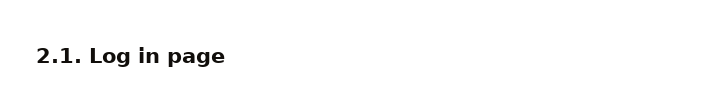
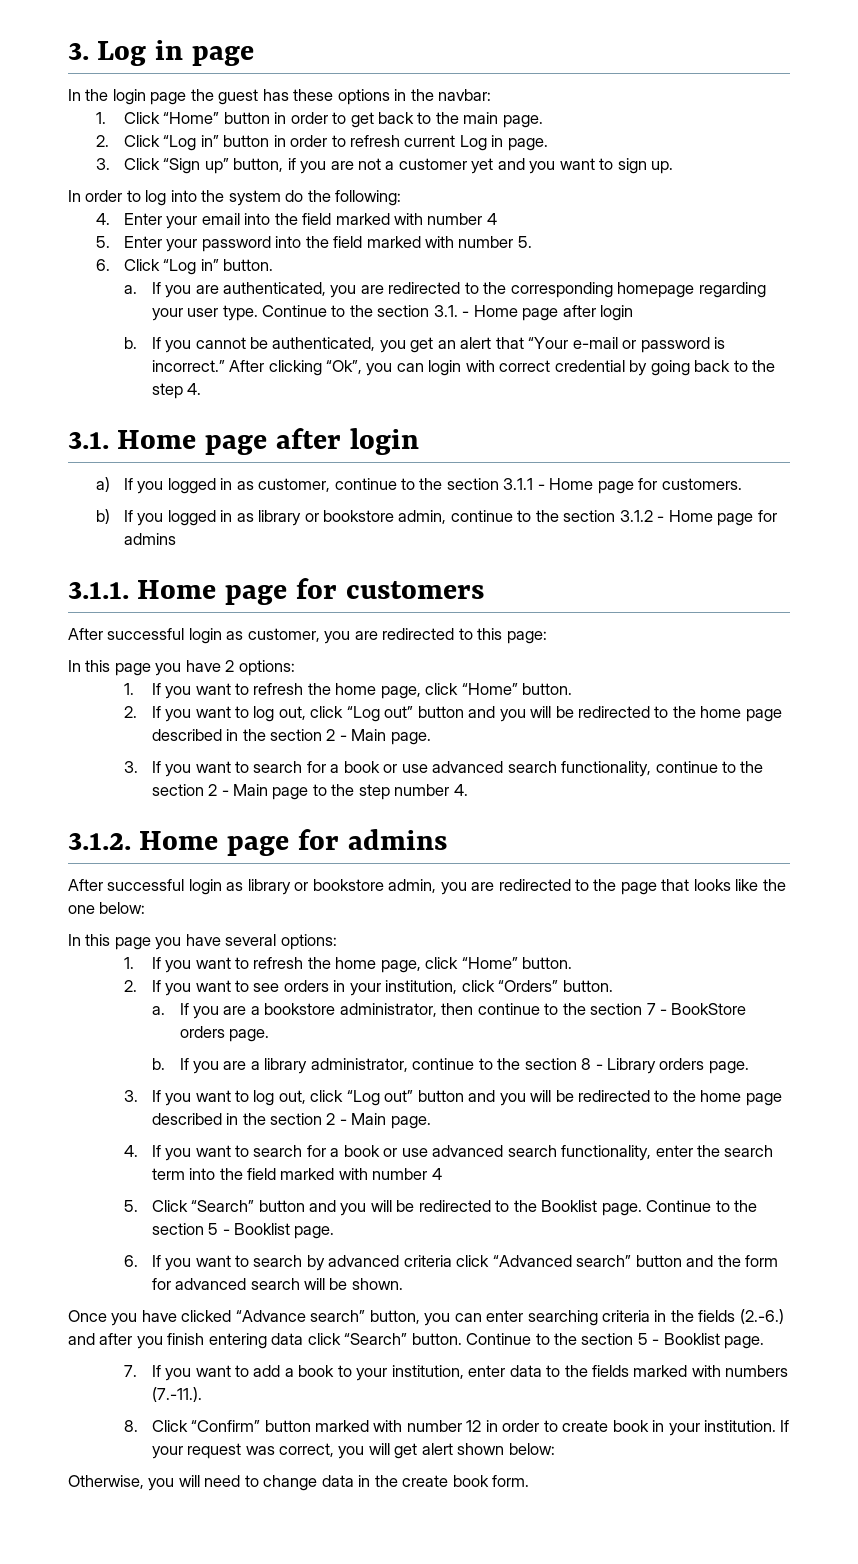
- 2.1. Log in page
+ 3. Log in page
+ In the login page the guest has these options in the navbar:
+ 1. Click “Home” button in order to get back to the main page.
+ 2. Click “Log in” button in order to refresh current Log in page.
+ 3. Click “Sign up” button, if you are not a customer yet and you want to sign up.
+ In order to log into the system do the following:
+ 4. Enter your email into the field marked with number 4
+ 5. Enter your password into the field marked with number 5.
+ 6. Click “Log in” button.
+ a. If you are authenticated, you are redirected to the corresponding homepage regarding your user type. Continue to the section 3.1. - Home page after login
+ b. If you cannot be authenticated, you get an alert that “Your e-mail or password is incorrect.” After clicking “Ok”, you can login with correct credential by going back to the step 4.
+ 3.1. Home page after login
+ a) If you logged in as customer, continue to the section 3.1.1 - Home page for customers.
+ b) If you logged in as library or bookstore admin, continue to the section 3.1.2 - Home page for admins
+ 3.1.1. Home page for customers
+ After successful login as customer, you are redirected to this page:
+ In this page you have 2 options:
+ 1. If you want to refresh the home page, click “Home” button.
+ 2. If you want to log out, click “Log out” button and you will be redirected to the home page described in the section 2 - Main page.
+ 3. If you want to search for a book or use advanced search functionality, continue to the section 2 - Main page to the step number 4.
+ 3.1.2. Home page for admins
+ After successful login as library or bookstore admin, you are redirected to the page that looks like the one below:
+ In this page you have several options:
+ 1. If you want to refresh the home page, click “Home” button.
+ 2. If you want to see orders in your institution, click “Orders” button.
+ a. If you are a bookstore administrator, then continue to the section 7 - BookStore orders page.
+ b. If you are a library administrator, continue to the section 8 - Library orders page.
+ 3. If you want to log out, click “Log out” button and you will be redirected to the home page described in the section 2 - Main page.
+ 4. If you want to search for a book or use advanced search functionality, enter the search term into the field marked with number 4
+ 5. Click “Search” button and you will be redirected to the Booklist page. Continue to the section 5 - Booklist page.
+ 6. If you want to search by advanced criteria click “Advanced search” button and the form for advanced search will be shown.
+ Once you have clicked “Advance search” button, you can enter searching criteria in the fields (2.-6.) and after you finish entering data click “Search” button. Continue to the section 5 - Booklist page.
+ 7. If you want to add a book to your institution, enter data to the fields marked with numbers (7.-11.).
+ 8. Click “Confirm” button marked with number 12 in order to create book in your institution. If your request was correct, you will get alert shown below:
+ Otherwise, you will need to change data in the create book form.

